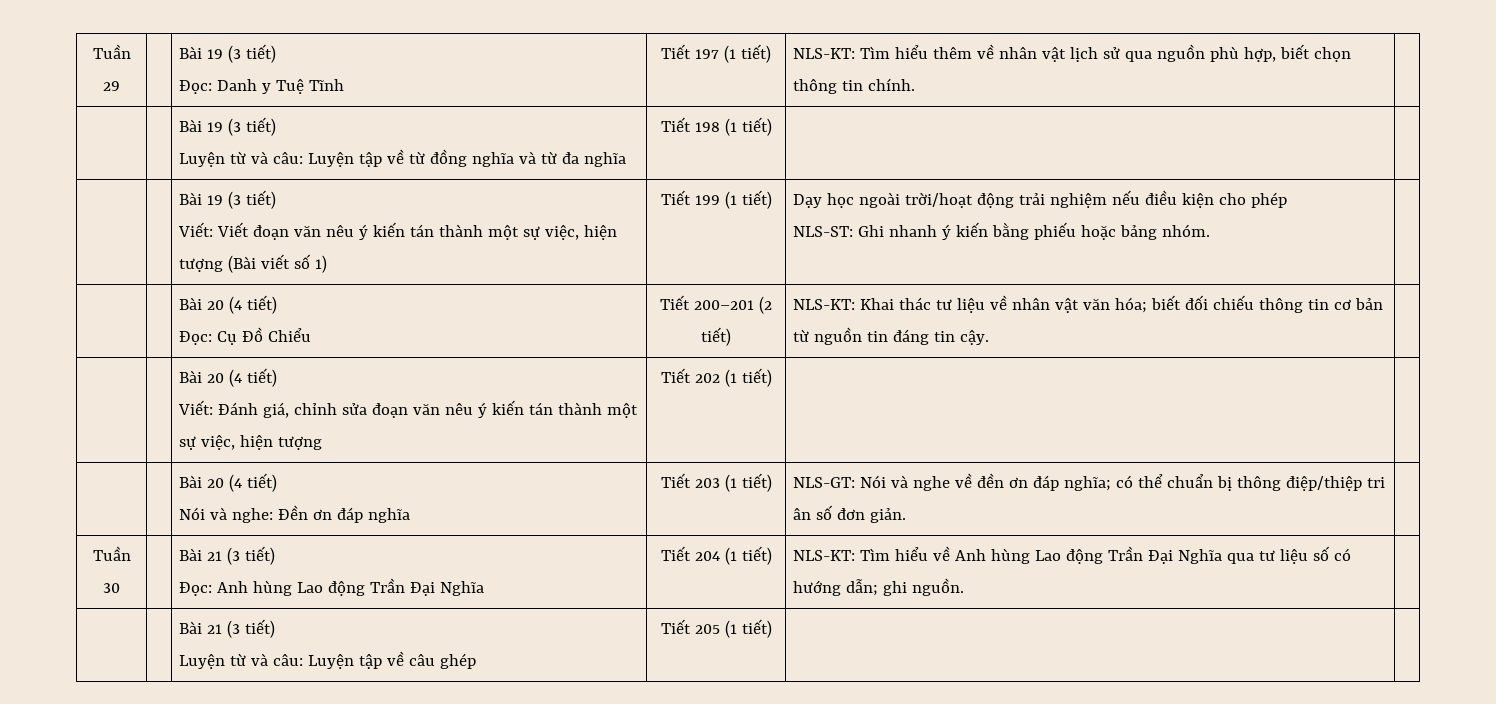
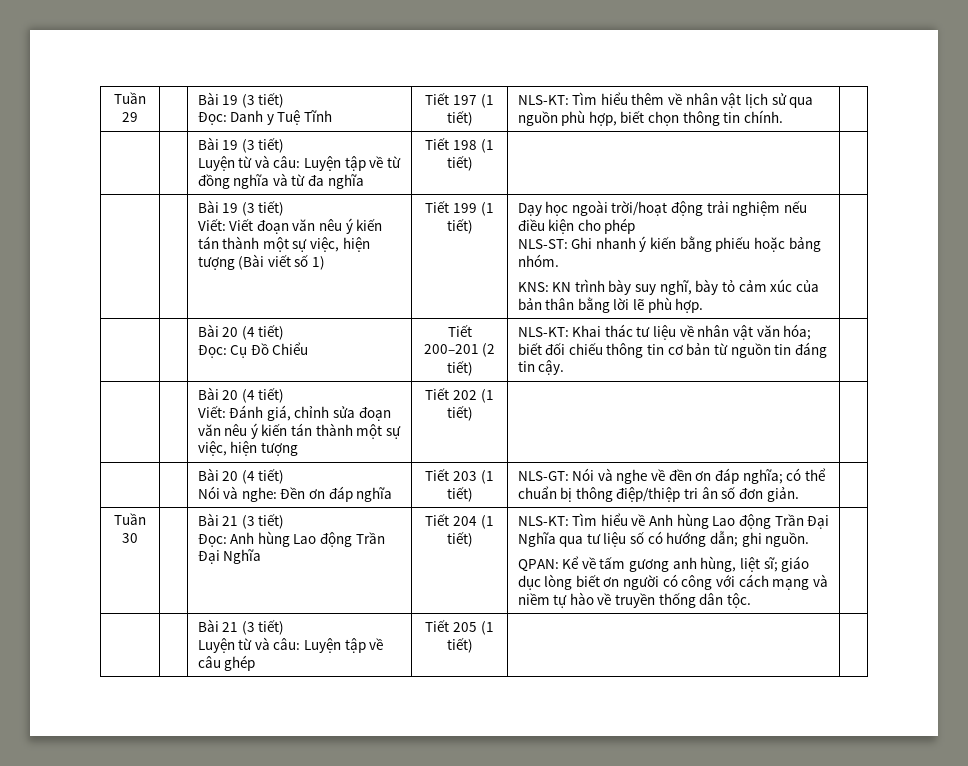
+ KNS: KN trình bày suy nghĩ, bày tỏ cảm xúc của bản thân bằng lời lẽ phù hợp.
+ QPAN: Kể về tấm gương anh hùng, liệt sĩ; giáo dục lòng biết ơn người có công với cách mạng và niềm tự hào về truyền thống dân tộc.

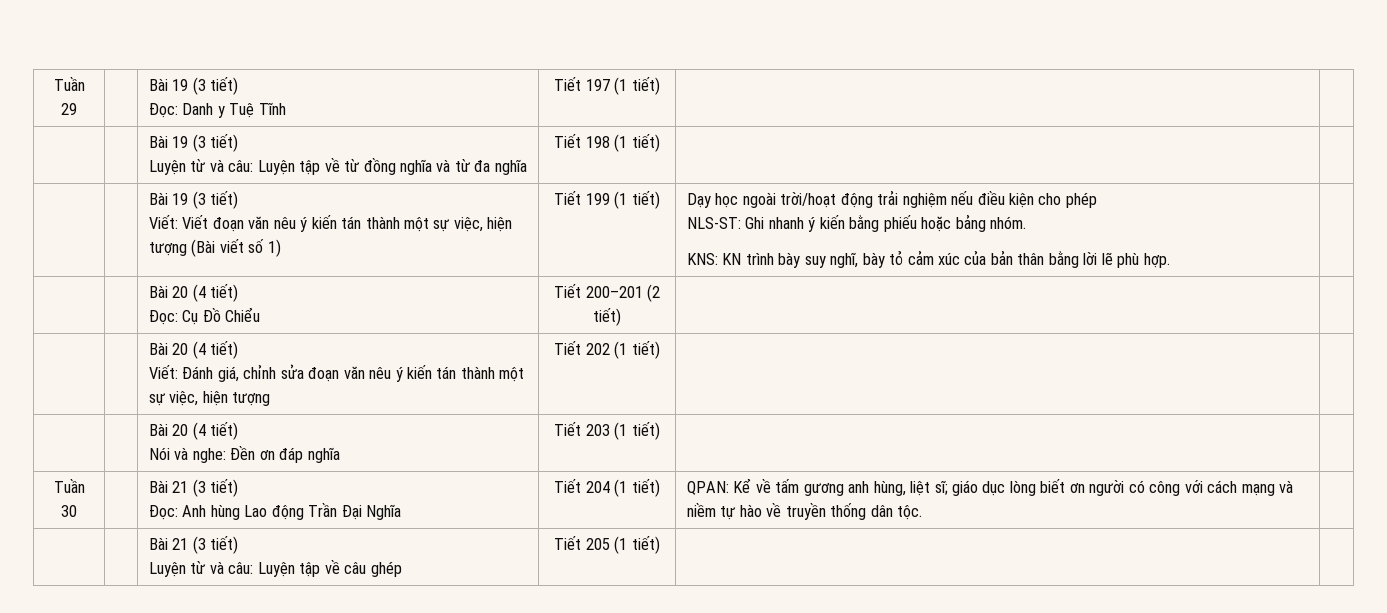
  Tuần 29 | | Bài 19 (3 tiết)
- Đọc: Danh y Tuệ Tĩnh | Tiết 197 (1 tiết) | NLS-KT: Tìm hiểu thêm về nhân vật lịch sử qua nguồn phù hợp, biết chọn thông tin chính. |
+ Đọc: Danh y Tuệ Tĩnh | Tiết 197 (1 tiết) | |
  KNS: KN trình bày suy nghĩ, bày tỏ cảm xúc của bản thân bằng lời lẽ phù hợp. |
  | | Bài 20 (4 tiết)
- Đọc: Cụ Đồ Chiểu | Tiết 200–201 (2 tiết) | NLS-KT: Khai thác tư liệu về nhân vật văn hóa; biết đối chiếu thông tin cơ bản từ nguồn tin đáng tin cậy. |
+ Đọc: Cụ Đồ Chiểu | Tiết 200–201 (2 tiết) | |
  | | Bài 20 (4 tiết)
  Viết: Đánh giá, chỉnh sửa đoạn văn nêu ý kiến tán thành một sự việc, hiện tượng | Tiết 202 (1 tiết) | |
  | | Bài 20 (4 tiết)
- Nói và nghe: Đền ơn đáp nghĩa | Tiết 203 (1 tiết) | NLS-GT: Nói và nghe về đền ơn đáp nghĩa; có thể chuẩn bị thông điệp/thiệp tri ân số đơn giản. |
+ Nói và nghe: Đền ơn đáp nghĩa | Tiết 203 (1 tiết) | |
- NLS-KT: Tìm hiểu về Anh hùng Lao động Trần Đại Nghĩa qua tư liệu số có hướng dẫn; ghi nguồn.

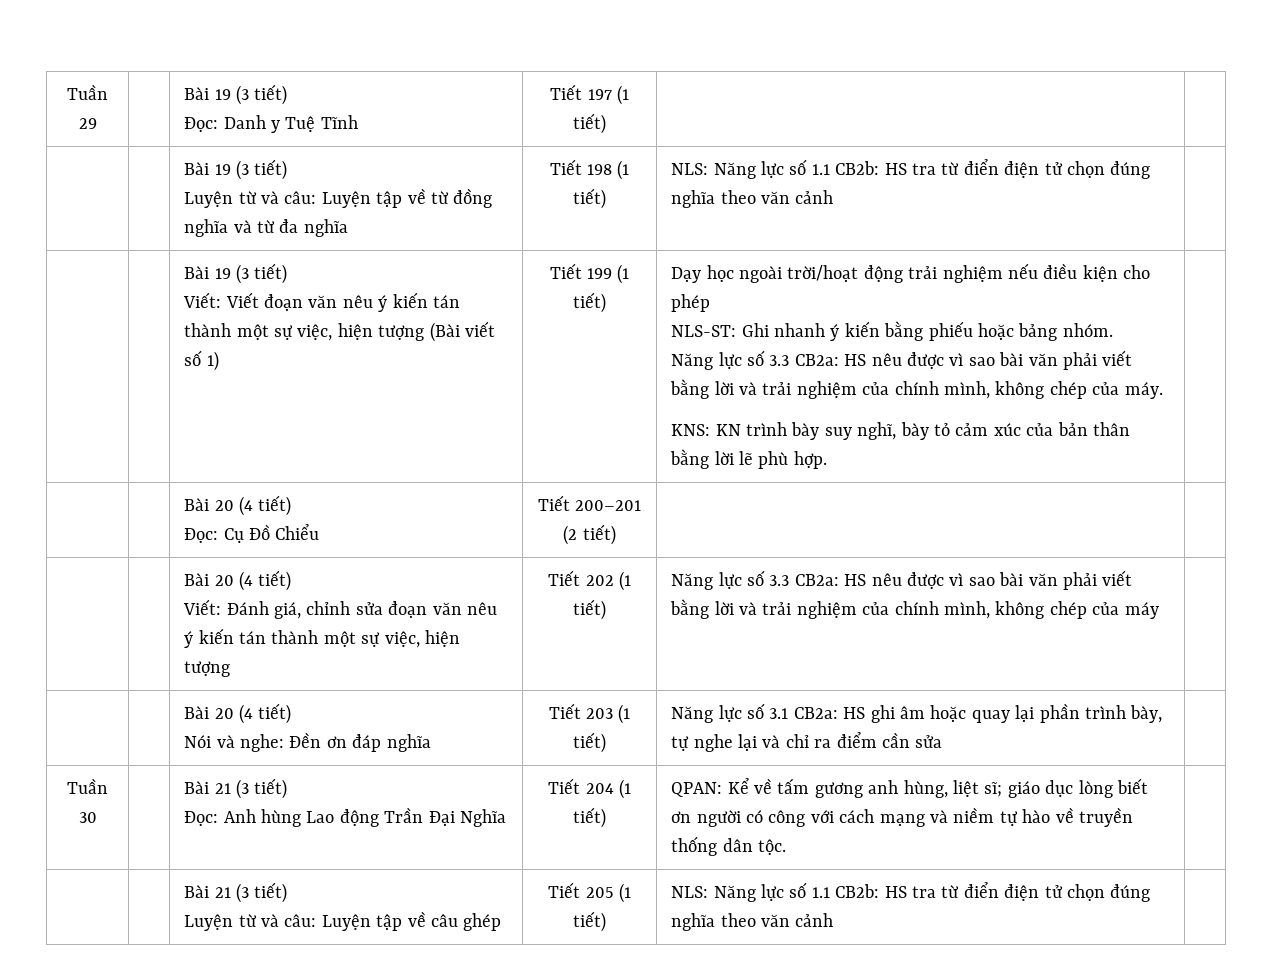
  Tuần 29 | | Bài 19 (3 tiết)
  Đọc: Danh y Tuệ Tĩnh | Tiết 197 (1 tiết) | |
  | | Bài 19 (3 tiết)
- Luyện từ và câu: Luyện tập về từ đồng nghĩa và từ đa nghĩa | Tiết 198 (1 tiết) | |
+ Luyện từ và câu: Luyện tập về từ đồng nghĩa và từ đa nghĩa | Tiết 198 (1 tiết) | NLS: Năng lực số 1.1 CB2b: HS tra từ điển điện tử chọn đúng nghĩa theo văn cảnh |
+ Năng lực số 3.3 CB2a: HS nêu được vì sao bài văn phải viết bằng lời và trải nghiệm của chính mình, không chép của máy.
- Tiết 202 (1 tiết) | |
+ Tiết 202 (1 tiết) | Năng lực số 3.3 CB2a: HS nêu được vì sao bài văn phải viết bằng lời và trải nghiệm của chính mình, không chép của máy |
  | | Bài 20 (4 tiết)
- Nói và nghe: Đền ơn đáp nghĩa | Tiết 203 (1 tiết) | |
+ Nói và nghe: Đền ơn đáp nghĩa | Tiết 203 (1 tiết) | Năng lực số 3.1 CB2a: HS ghi âm hoặc quay lại phần trình bày, tự nghe lại và chỉ ra điểm cần sửa |
  QPAN: Kể về tấm gương anh hùng, liệt sĩ; giáo dục lòng biết ơn người có công với cách mạng và niềm tự hào về truyền thống dân tộc. |
  | | Bài 21 (3 tiết)
- Luyện từ và câu: Luyện tập về câu ghép | Tiết 205 (1 tiết) | |
+ Luyện từ và câu: Luyện tập về câu ghép | Tiết 205 (1 tiết) | NLS: Năng lực số 1.1 CB2b: HS tra từ điển điện tử chọn đúng nghĩa theo văn cảnh |

